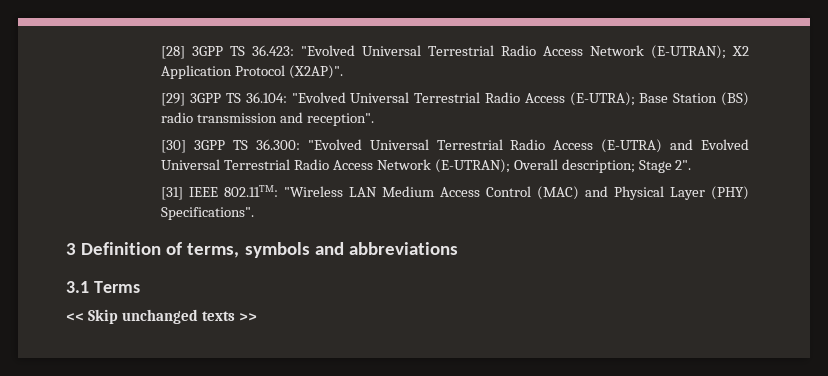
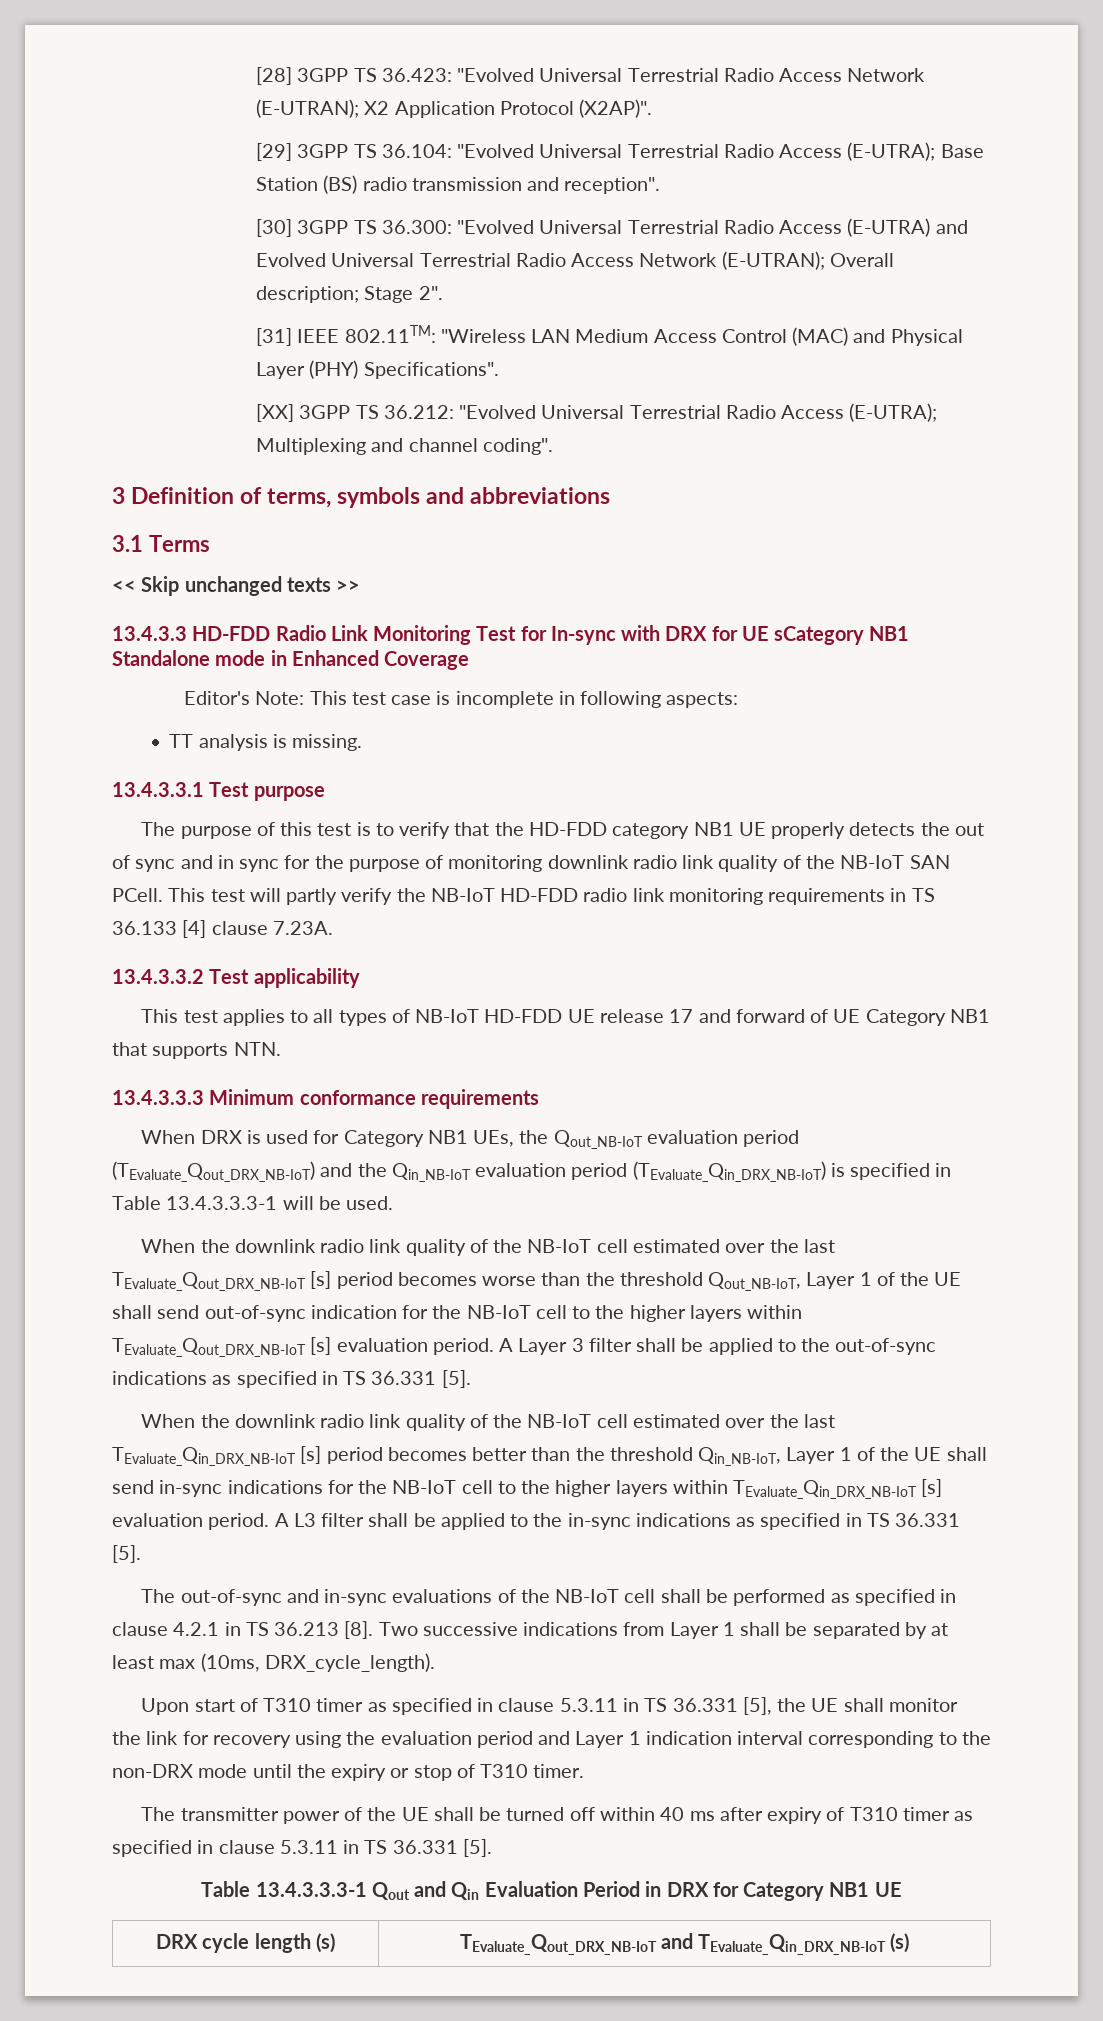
+ [XX] 3GPP TS 36.212: "Evolved Universal Terrestrial Radio Access (E-UTRA); Multiplexing and channel coding".
+ 13.4.3.3 HD-FDD Radio Link Monitoring Test for In-sync with DRX for UE sCategory NB1 Standalone mode in Enhanced Coverage
+ Editor's Note: This test case is incomplete in following aspects:
+ TT analysis is missing.
+ 13.4.3.3.1 Test purpose
+ The purpose of this test is to verify that the HD-FDD category NB1 UE properly detects the out of sync and in sync for the purpose of monitoring downlink radio link quality of the NB-IoT SAN PCell. This test will partly verify the NB-IoT HD-FDD radio link monitoring requirements in TS 36.133 [4] clause 7.23A.
+ 13.4.3.3.2 Test applicability
+ This test applies to all types of NB-IoT HD-FDD UE release 17 and forward of UE Category NB1 that supports NTN.
+ 13.4.3.3.3 Minimum conformance requirements
+ When DRX is used for Category NB1 UEs, the Qout_NB-IoT evaluation period (TEvaluate_Qout_DRX_NB-IoT) and the Qin_NB-IoT evaluation period (TEvaluate_Qin_DRX_NB-IoT) is specified in Table 13.4.3.3.3-1 will be used.
+ When the downlink radio link quality of the NB-IoT cell estimated over the last TEvaluate_Qout_DRX_NB-IoT [s] period becomes worse than the threshold Qout_NB-IoT, Layer 1 of the UE shall send out-of-sync indication for the NB-IoT cell to the higher layers within TEvaluate_Qout_DRX_NB-IoT [s] evaluation period. A Layer 3 filter shall be applied to the out-of-sync indications as specified in TS 36.331 [5].
+ When the downlink radio link quality of the NB-IoT cell estimated over the last TEvaluate_Qin_DRX_NB-IoT [s] period becomes better than the threshold Qin_NB-IoT, Layer 1 of the UE shall send in-sync indications for the NB-IoT cell to the higher layers within TEvaluate_Qin_DRX_NB-IoT [s] evaluation period. A L3 filter shall be applied to the in-sync indications as specified in TS 36.331 [5].
+ The out-of-sync and in-sync evaluations of the NB-IoT cell shall be performed as specified in clause 4.2.1 in TS 36.213 [8]. Two successive indications from Layer 1 shall be separated by at least max (10ms, DRX_cycle_length).
+ Upon start of T310 timer as specified in clause 5.3.11 in TS 36.331 [5], the UE shall monitor the link for recovery using the evaluation period and Layer 1 indication interval corresponding to the non-DRX mode until the expiry or stop of T310 timer.
+ The transmitter power of the UE shall be turned off within 40 ms after expiry of T310 timer as specified in clause 5.3.11 in TS 36.331 [5].
+ Table 13.4.3.3.3-1 Qout and Qin Evaluation Period in DRX for Category NB1 UE
+ DRX cycle length (s) | TEvaluate_Qout_DRX_NB-IoT and TEvaluate_Qin_DRX_NB-IoT (s)

